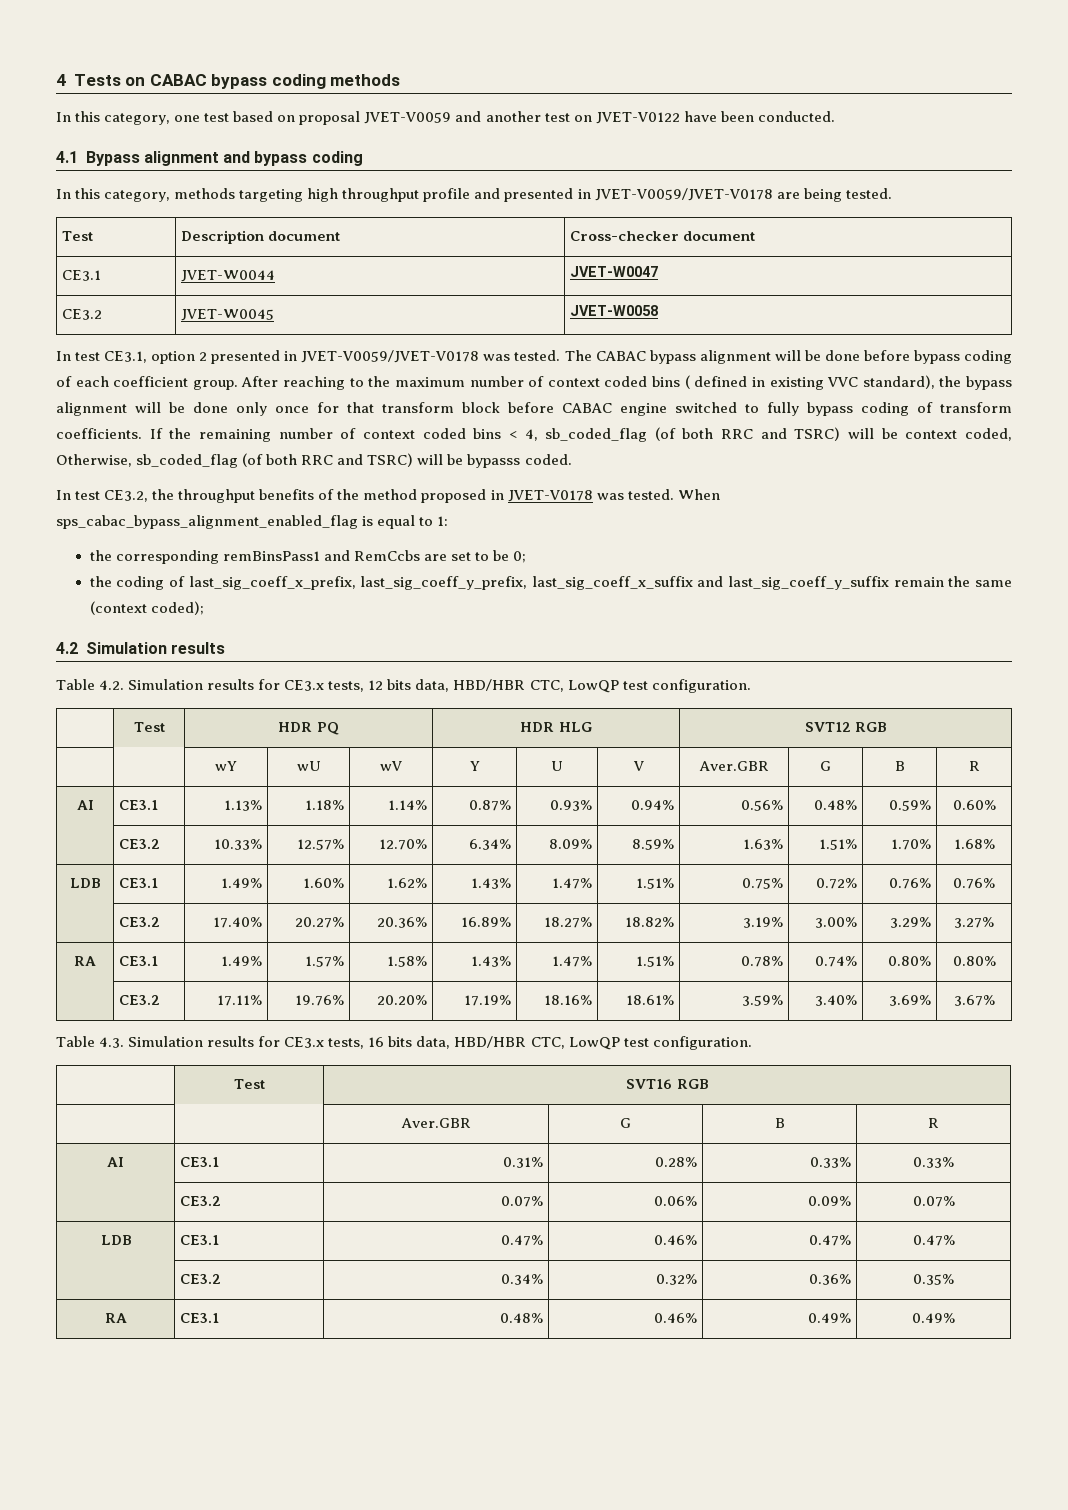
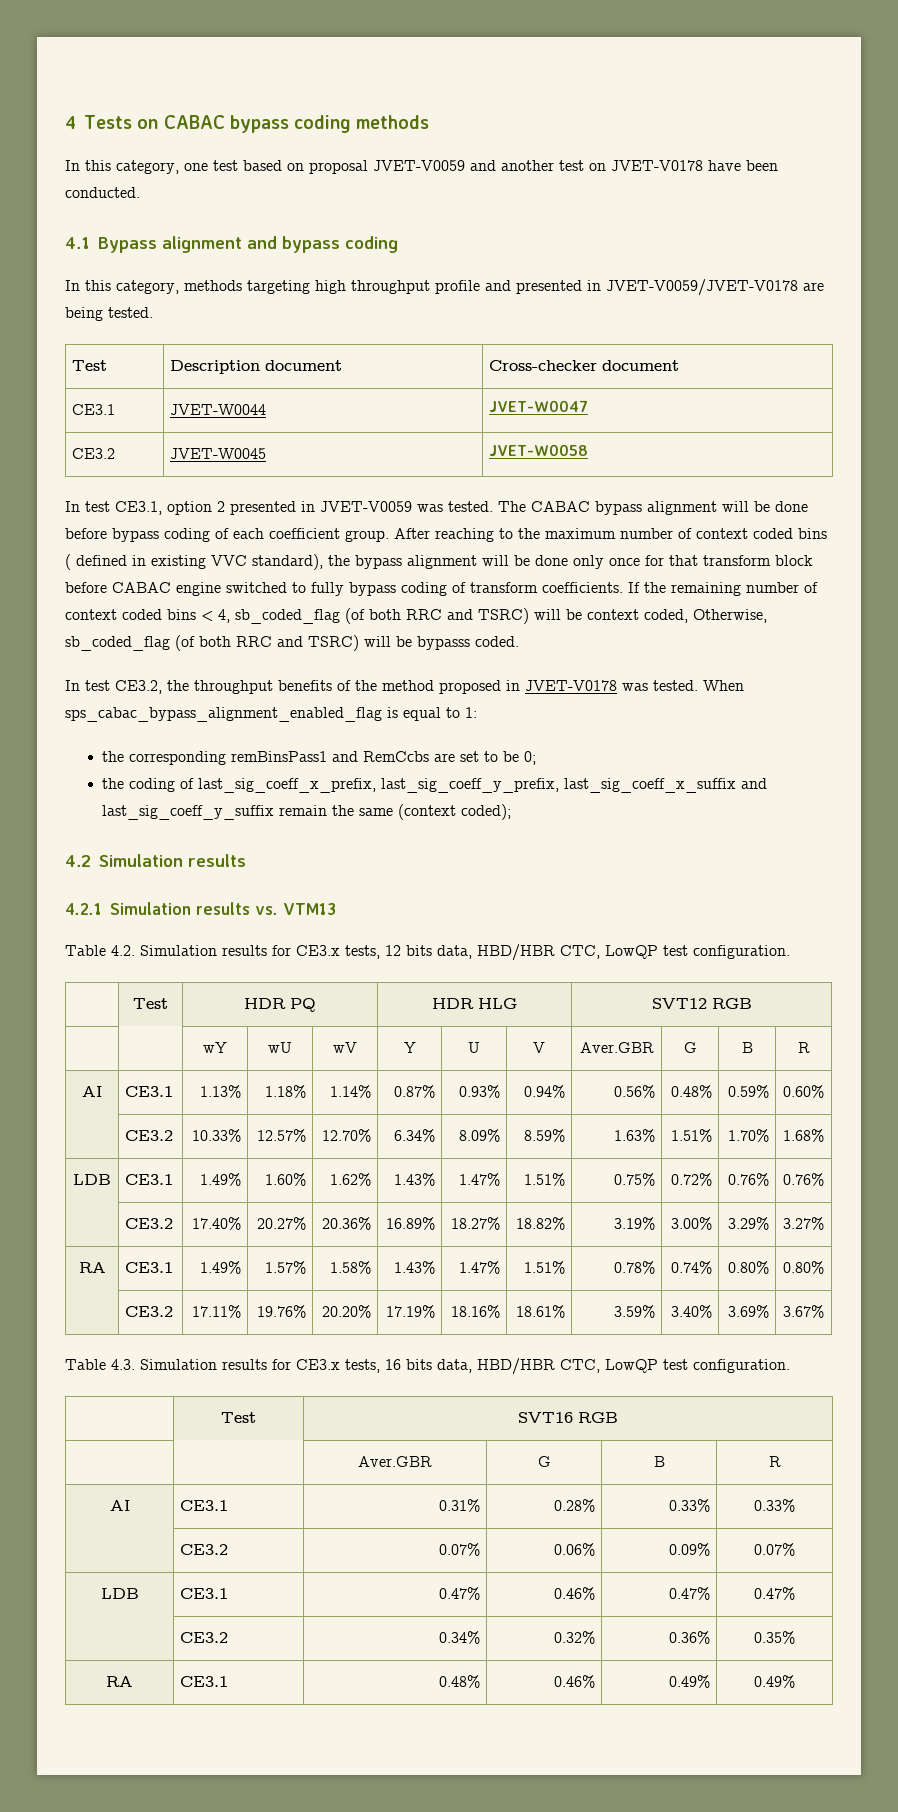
- In this category, one test based on proposal JVET-V0059 and another test on JVET-V0122 have been conducted.
+ In this category, one test based on proposal JVET-V0059 and another test on JVET-V0178 have been conducted.
- In test CE3.1, option 2 presented in JVET-V0059/JVET-V0178 was tested.
+ In test CE3.1, option 2 presented in JVET-V0059 was tested.
+ 4.2.1 Simulation results vs. VTM13

